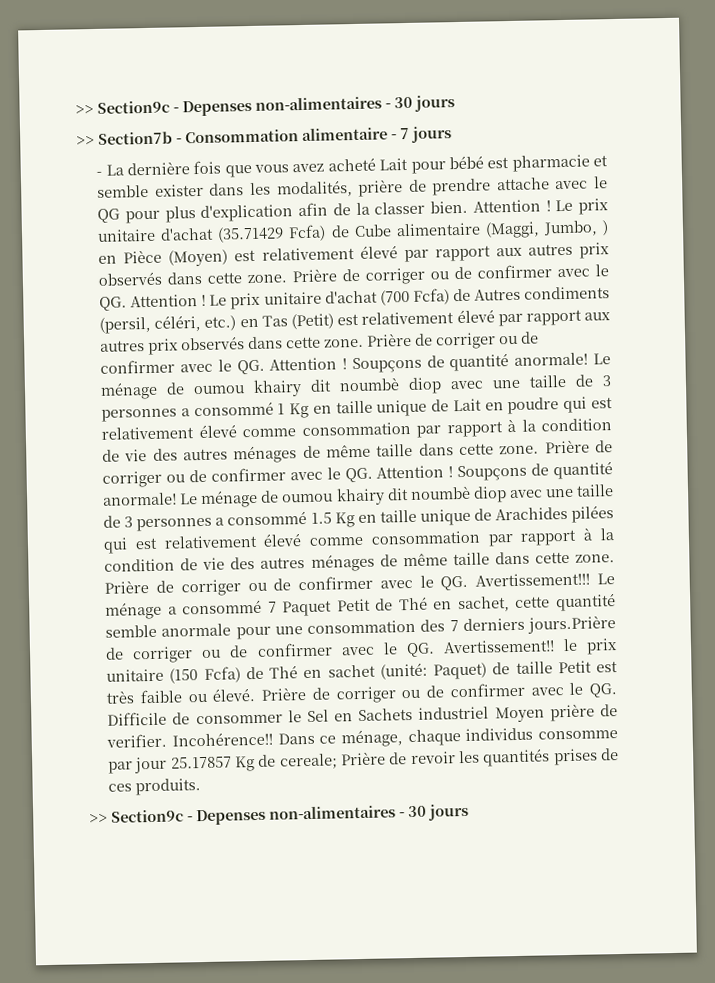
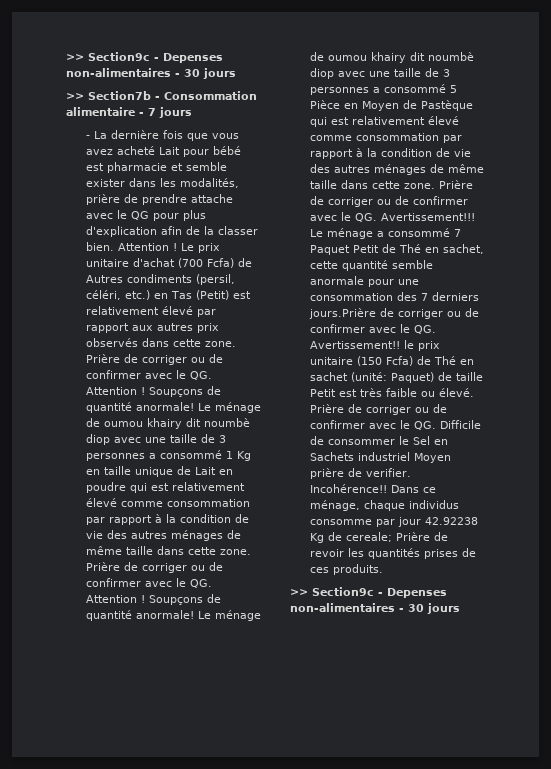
- Le prix unitaire d'achat (35.71429 Fcfa) de Cube alimentaire (Maggi, Jumbo, ) en Pièce (Moyen) est relativement élevé par rapport aux autres prix observés dans cette zone. Prière de corriger ou de confirmer avec le QG. Attention ! Le prix unitaire d'achat (700 Fcfa) de Autres condiments (persil, céléri, etc.) en Tas (Petit) est relativement élevé par rapport aux autres prix observés dans cette zone.
+ Le prix unitaire d'achat (700 Fcfa) de Autres condiments (persil, céléri, etc.) en Tas (Petit) est relativement élevé par rapport aux autres prix observés dans cette zone.
- Le ménage de oumou khairy dit noumbè diop avec une taille de 3 personnes a consommé 1.5 Kg en taille unique de Arachides pilées qui est relativement élevé comme consommation par rapport à la condition de vie des autres ménages de même taille dans cette zone.
+ Le ménage de oumou khairy dit noumbè diop avec une taille de 3 personnes a consommé 5 Pièce en Moyen de Pastèque qui est relativement élevé comme consommation par rapport à la condition de vie des autres ménages de même taille dans cette zone.
- Dans ce ménage, chaque individus consomme par jour 25.17857 Kg de cereale; Prière de revoir les quantités prises de ces produits.
+ Dans ce ménage, chaque individus consomme par jour 42.92238 Kg de cereale; Prière de revoir les quantités prises de ces produits.

